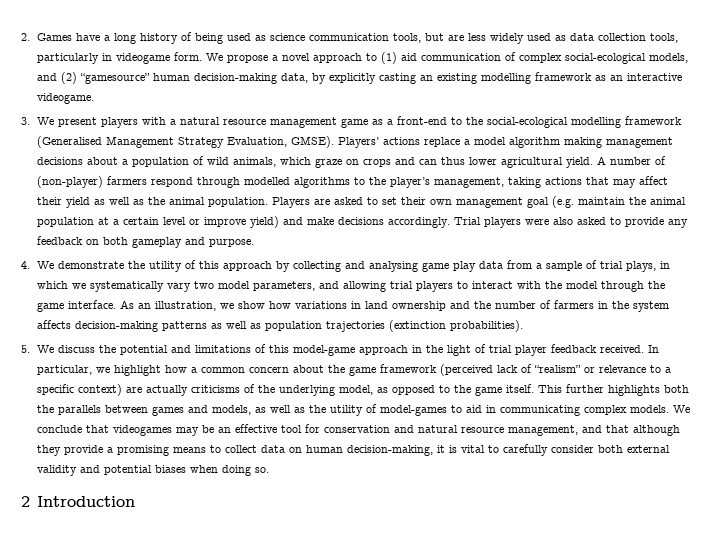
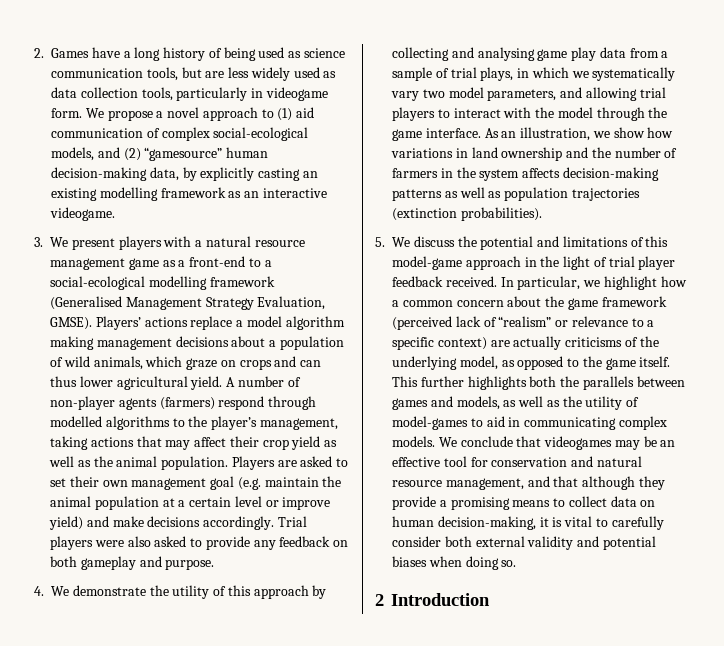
- 3. We present players with a natural resource management game as a front-end to the social-ecological modelling framework (Generalised Management Strategy Evaluation, GMSE).
+ 3. We present players with a natural resource management game as a front-end to a social-ecological modelling framework (Generalised Management Strategy Evaluation, GMSE).
- A number of (non-player) farmers respond through modelled algorithms to the player’s management, taking actions that may affect their yield as well as the animal population.
+ A number of non-player agents (farmers) respond through modelled algorithms to the player’s management, taking actions that may affect their crop yield as well as the animal population.

